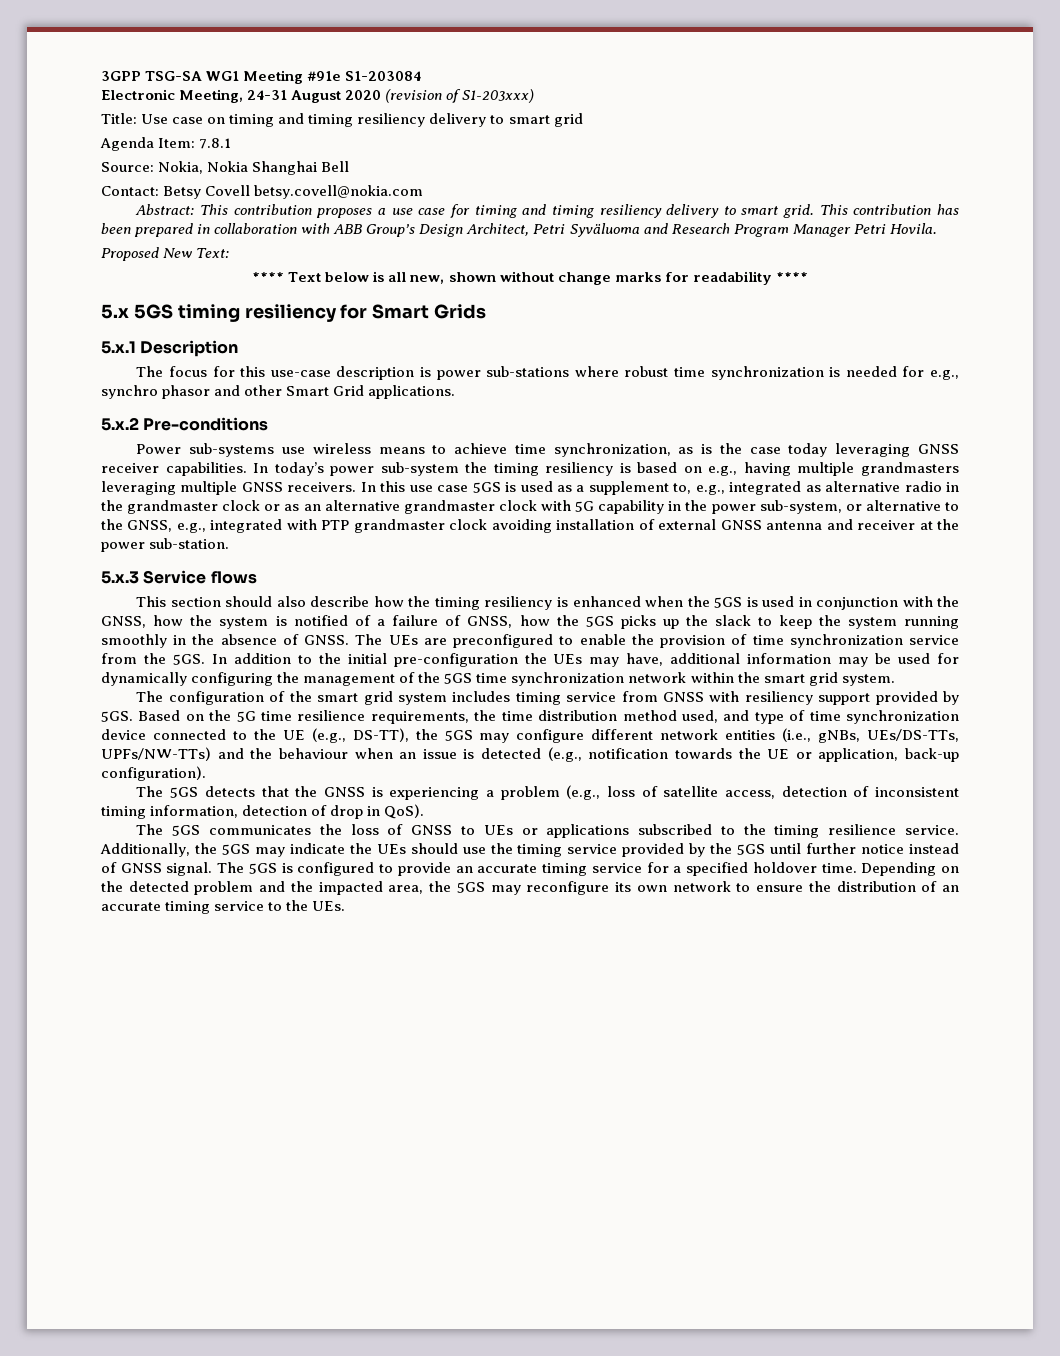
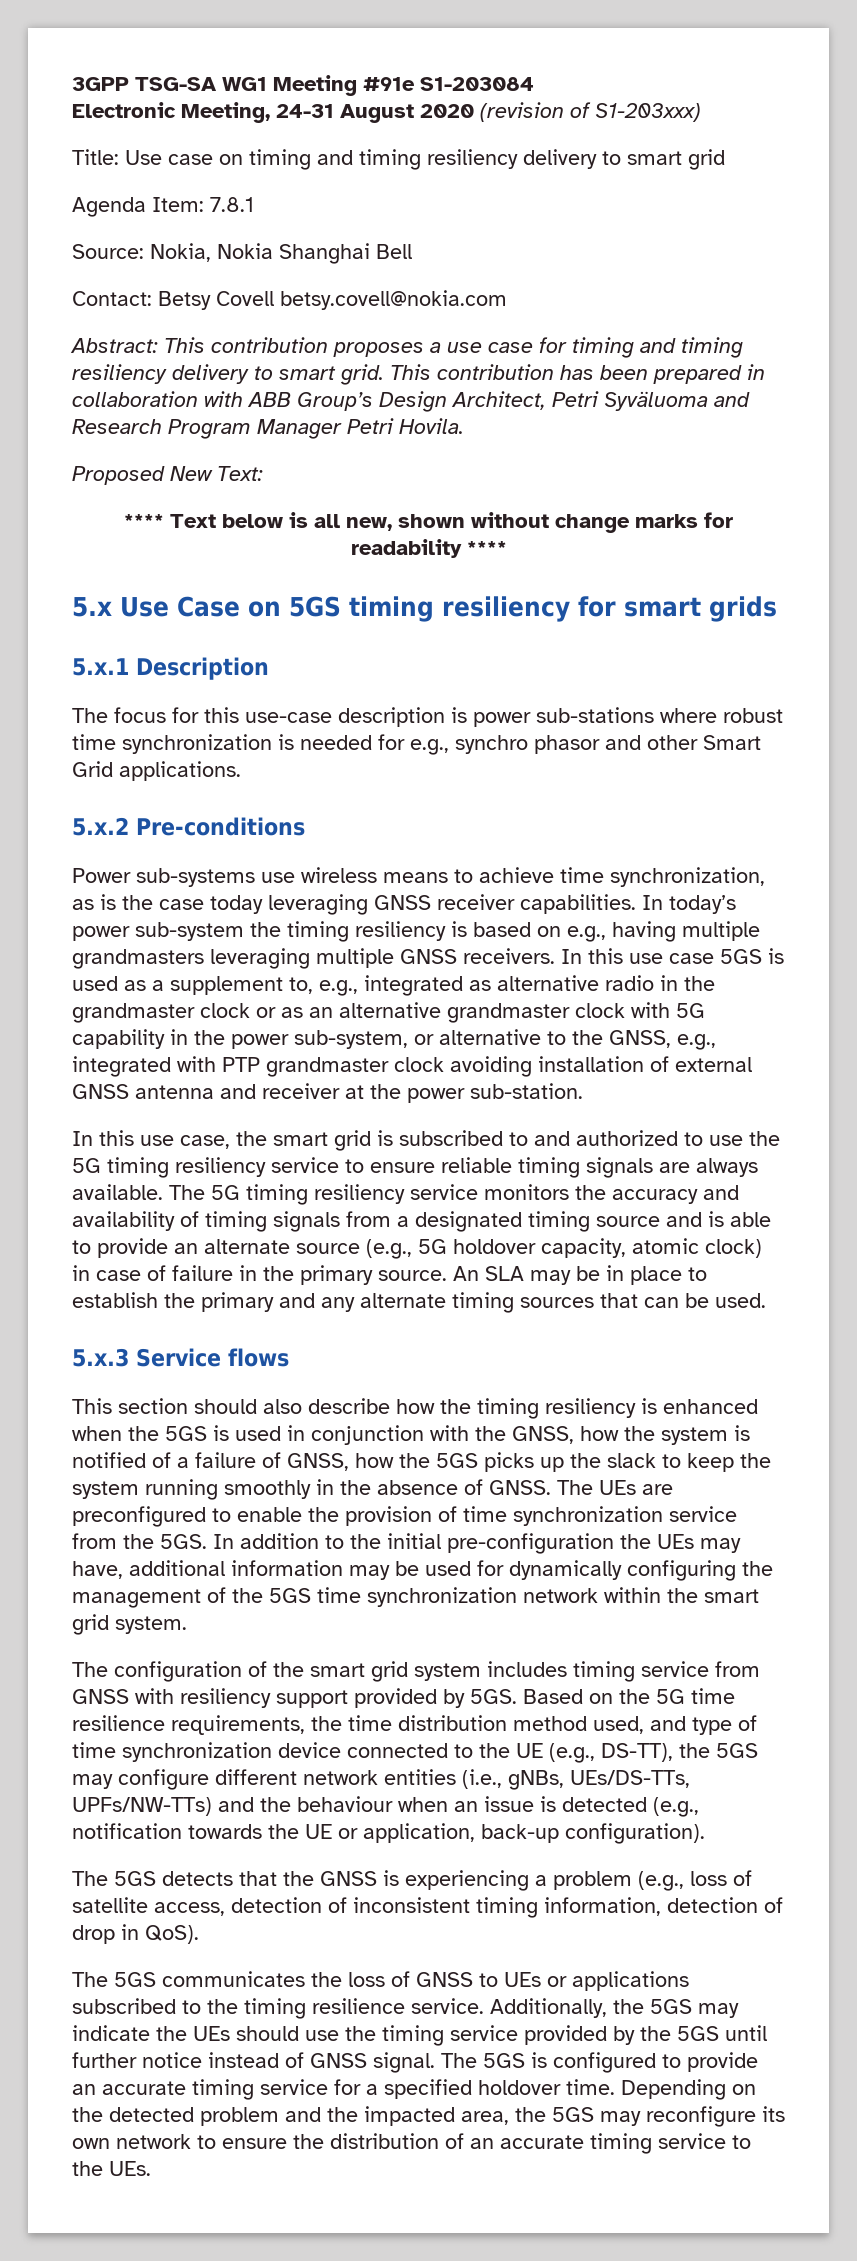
- 5.x 5GS timing resiliency for Smart Grids
+ 5.x Use Case on 5GS timing resiliency for smart grids
+ In this use case, the smart grid is subscribed to and authorized to use the 5G timing resiliency service to ensure reliable timing signals are always available. The 5G timing resiliency service monitors the accuracy and availability of timing signals from a designated timing source and is able to provide an alternate source (e.g., 5G holdover capacity, atomic clock) in case of failure in the primary source. An SLA may be in place to establish the primary and any alternate timing sources that can be used.

